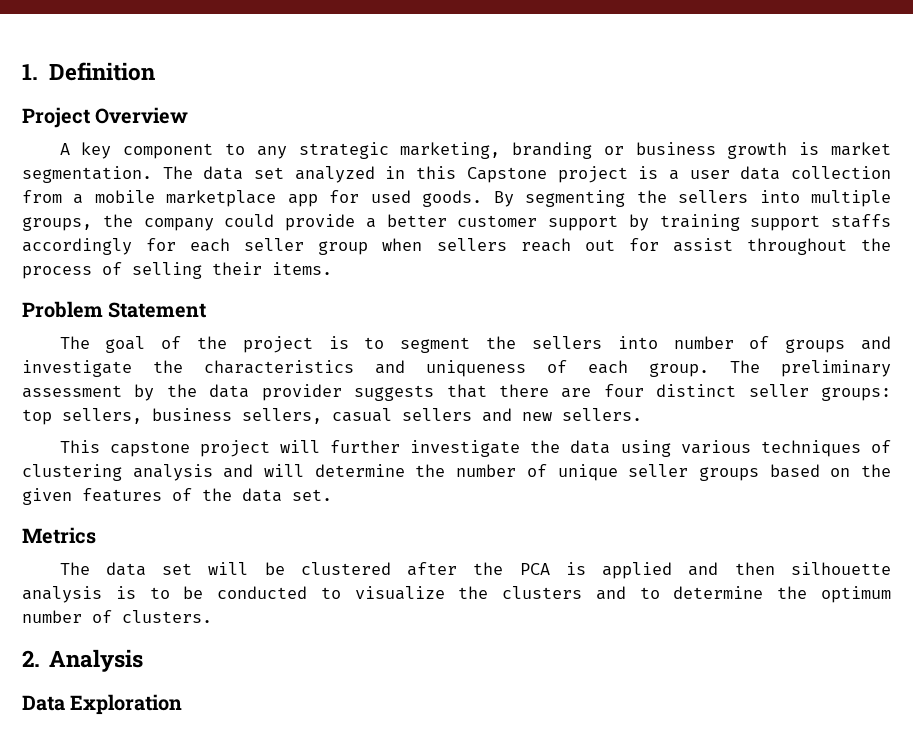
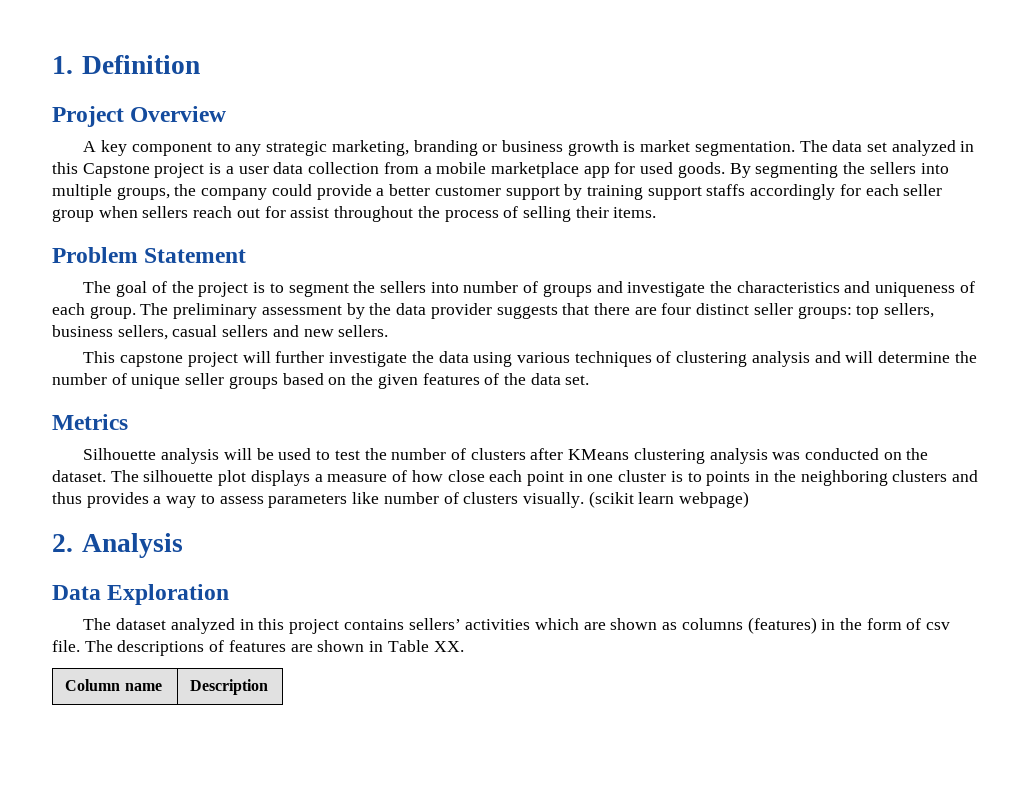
- The data set will be clustered after the PCA is applied and then silhouette analysis is to be conducted to visualize the clusters and to determine the optimum number of clusters.
+ Silhouette analysis will be used to test the number of clusters after KMeans clustering analysis was conducted on the dataset. The silhouette plot displays a measure of how close each point in one cluster is to points in the neighboring clusters and thus provides a way to assess parameters like number of clusters visually. (scikit learn webpage)
  2. Analysis
  Data Exploration
+ The dataset analyzed in this project contains sellers’ activities which are shown as columns (features) in the form of csv file. The descriptions of features are shown in Table XX.
+ Column name | Description

